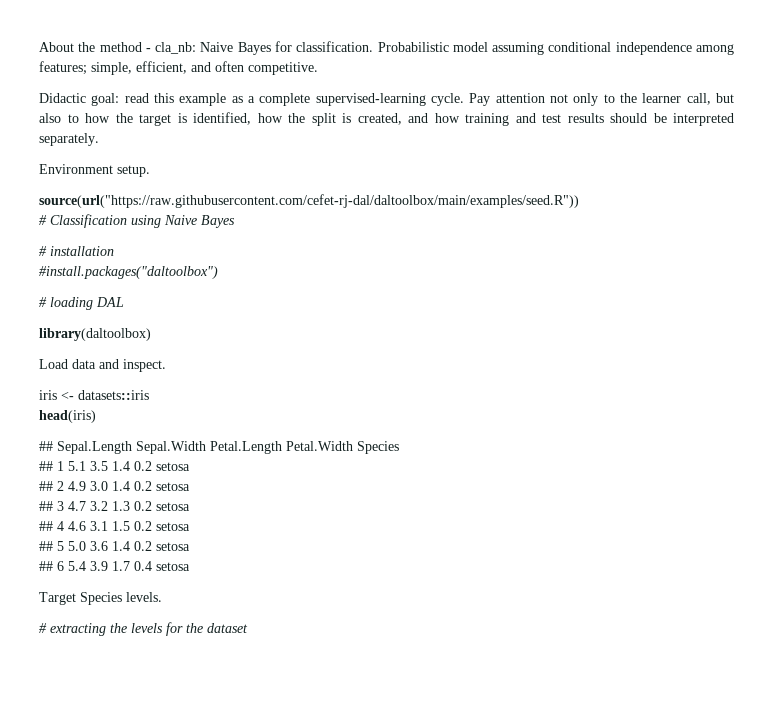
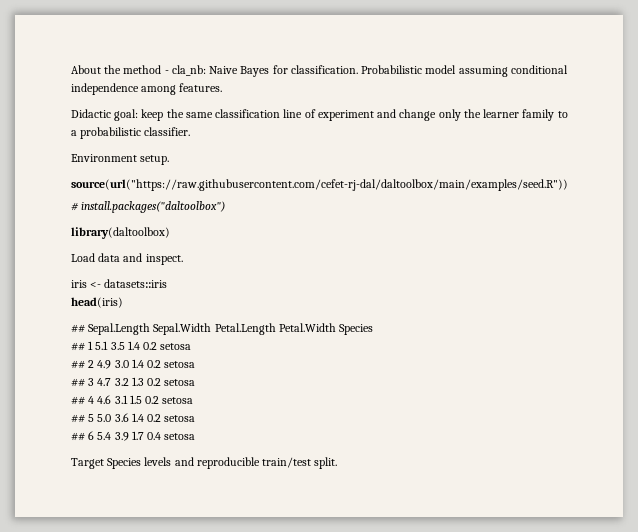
- Probabilistic model assuming conditional independence among features; simple, efficient, and often competitive.
- Didactic goal: read this example as a complete supervised-learning cycle. Pay attention not only to the learner call, but also to how the target is identified, how the split is created, and how training and test results should be interpreted separately.
+ Probabilistic model assuming conditional independence among features.
+ Didactic goal: keep the same classification line of experiment and change only the learner family to a probabilistic classifier.
  Environment setup.
  source(url("https://raw.githubusercontent.com/cefet-rj-dal/daltoolbox/main/examples/seed.R"))
- # Classification using Naive Bayes
- # installation
- #install.packages("daltoolbox")
- # loading DAL
+ # install.packages("daltoolbox")
- Target Species levels.
- # extracting the levels for the dataset
+ Target Species levels and reproducible train/test split.

